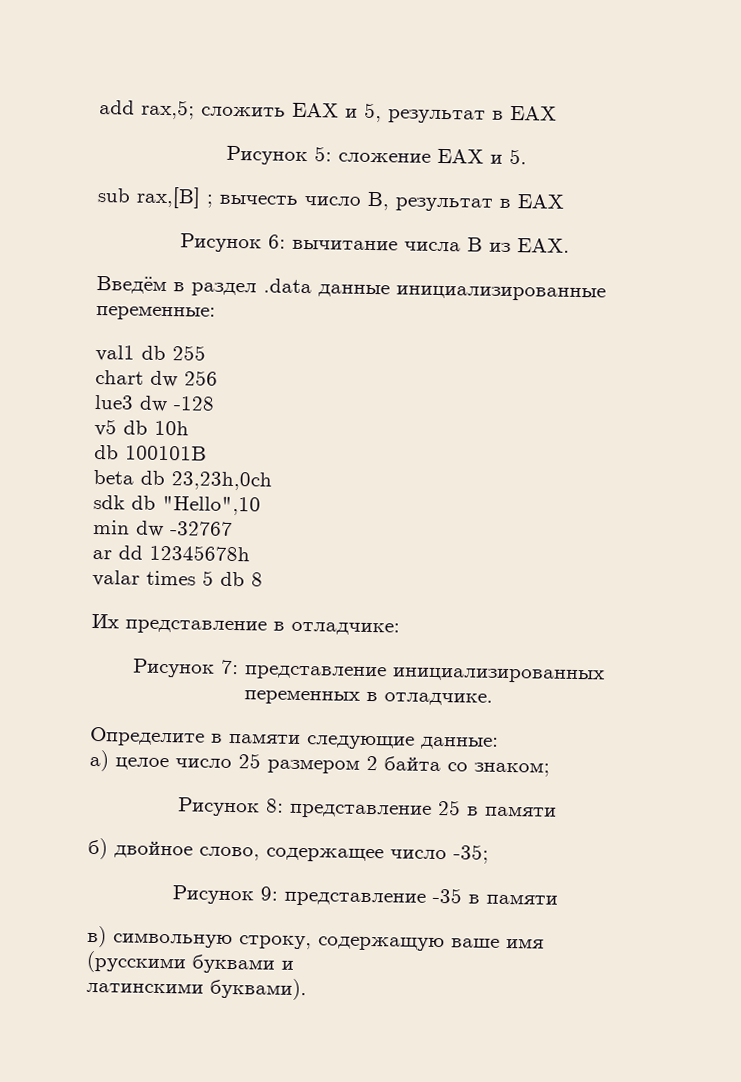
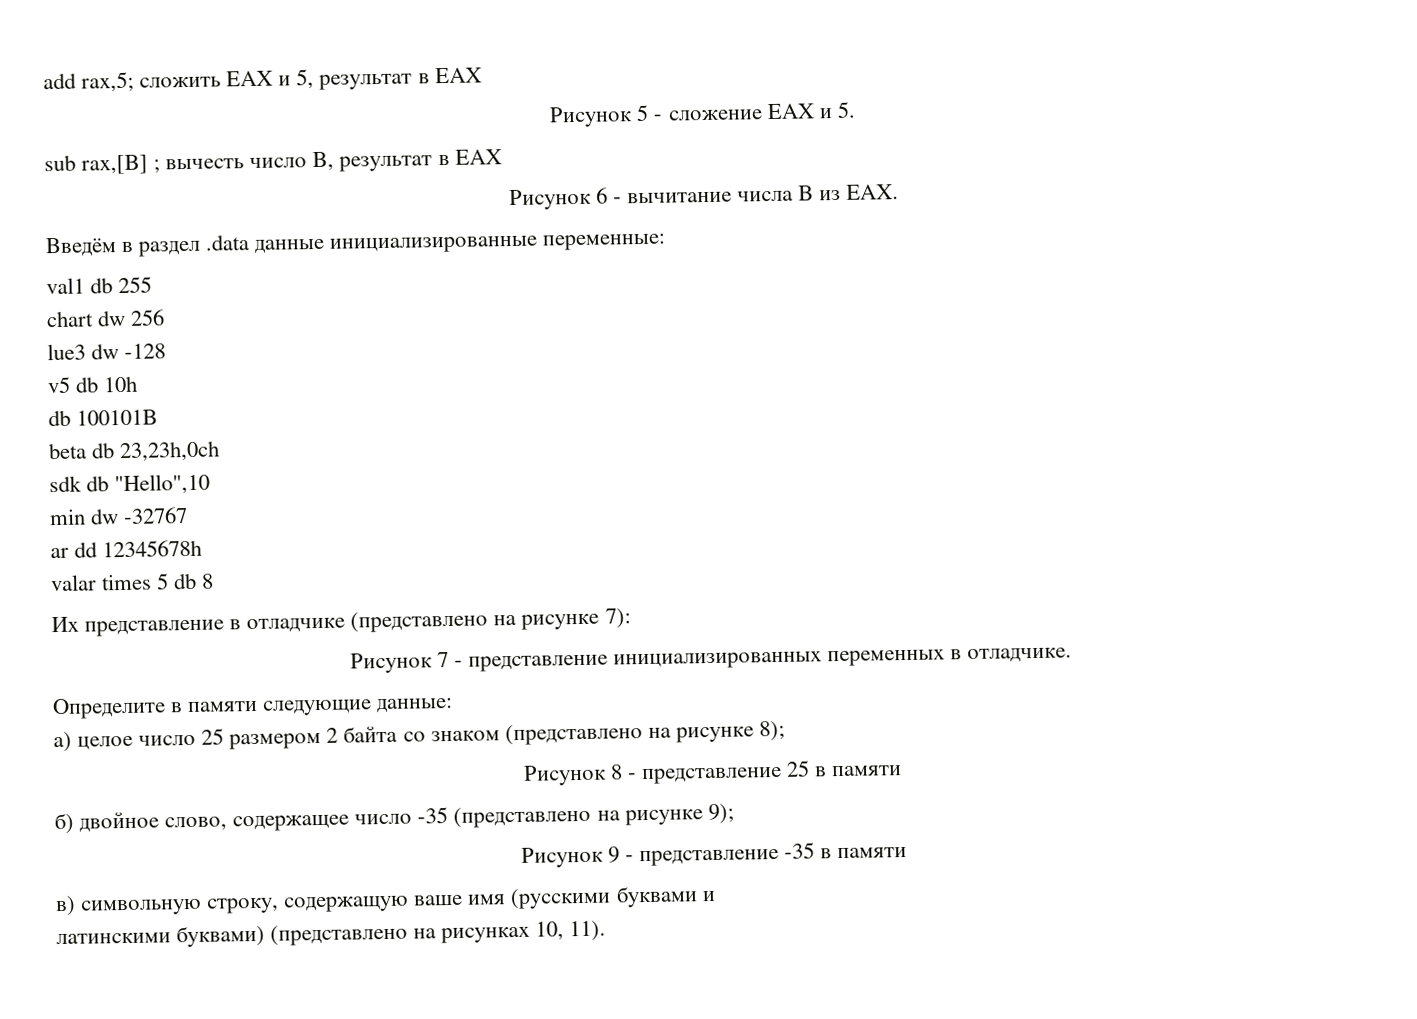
- Рисунок 5: сложение EAX и 5.
+ Рисунок 5 - сложение EAX и 5.
- Рисунок 6: вычитание числа В из ЕАХ.
+ Рисунок 6 - вычитание числа В из ЕАХ.
- Их представление в отладчике:
- Рисунок 7: представление инициализированных переменных в отладчике.
+ Их представление в отладчике (представлено на рисунке 7):
+ Рисунок 7 - представление инициализированных переменных в отладчике.
- а) целое число 25 размером 2 байта со знаком;
- Рисунок 8: представление 25 в памяти
+ а) целое число 25 размером 2 байта со знаком (представлено на рисунке 8);
+ Рисунок 8 - представление 25 в памяти
- б) двойное слово, содержащее число -35;
- Рисунок 9: представление -35 в памяти
+ б) двойное слово, содержащее число -35 (представлено на рисунке 9);
+ Рисунок 9 - представление -35 в памяти
- латинскими буквами).
+ латинскими буквами) (представлено на рисунках 10, 11).

